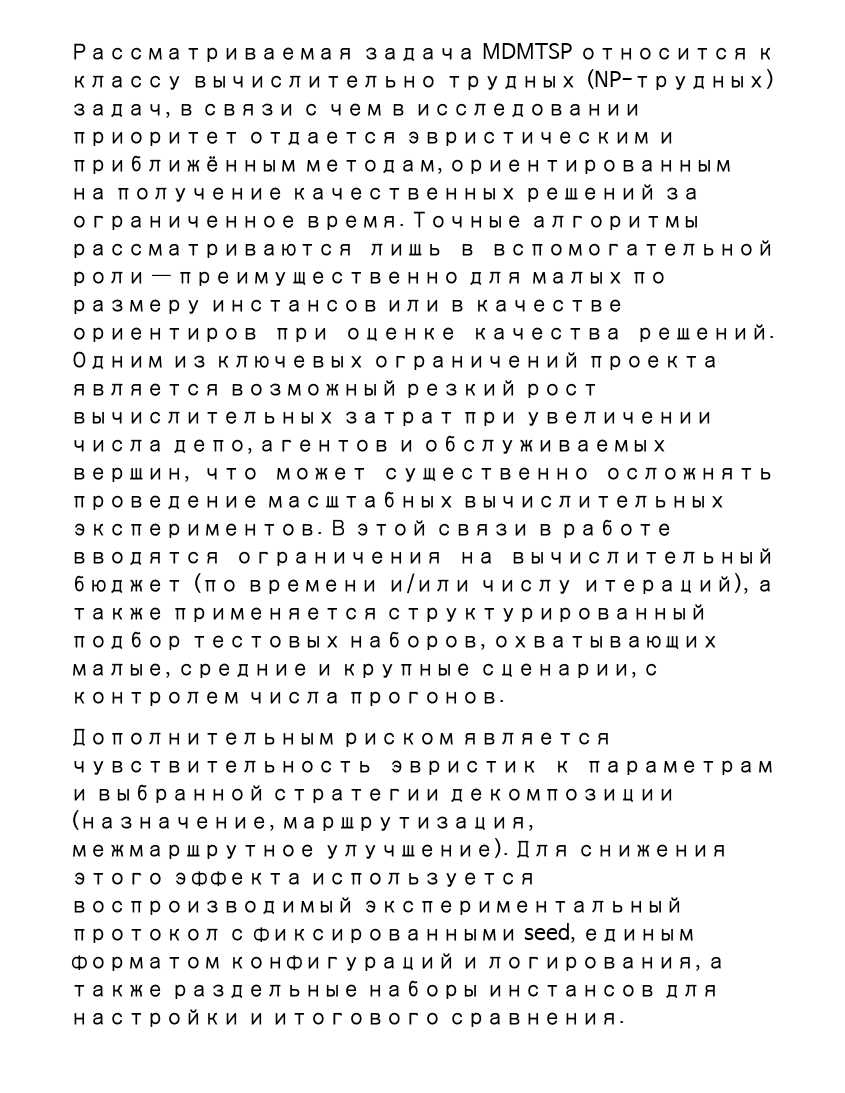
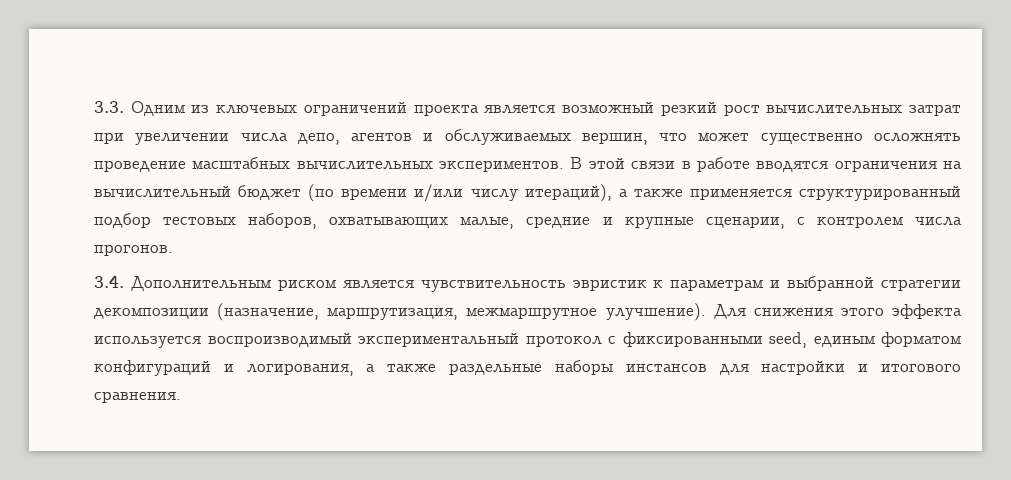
- Рассматриваемая задача MDMTSP относится к классу вычислительно трудных (NP-трудных) задач, в связи с чем в исследовании приоритет отдается эвристическим и приближённым методам, ориентированным на получение качественных решений за ограниченное время. Точные алгоритмы рассматриваются лишь в вспомогательной роли — преимущественно для малых по размеру инстансов или в качестве ориентиров при оценке качества решений. Одним из ключевых ограничений проекта является возможный резкий рост вычислительных затрат при увеличении числа депо, агентов и обслуживаемых вершин, что может существенно осложнять проведение масштабных вычислительных экспериментов.
+ 3.3. Одним из ключевых ограничений проекта является возможный резкий рост вычислительных затрат при увеличении числа депо, агентов и обслуживаемых вершин, что может существенно осложнять проведение масштабных вычислительных экспериментов.
- Дополнительным риском является чувствительность эвристик к параметрам и выбранной стратегии декомпозиции (назначение, маршрутизация, межмаршрутное улучшение).
+ 3.4. Дополнительным риском является чувствительность эвристик к параметрам и выбранной стратегии декомпозиции (назначение, маршрутизация, межмаршрутное улучшение).

